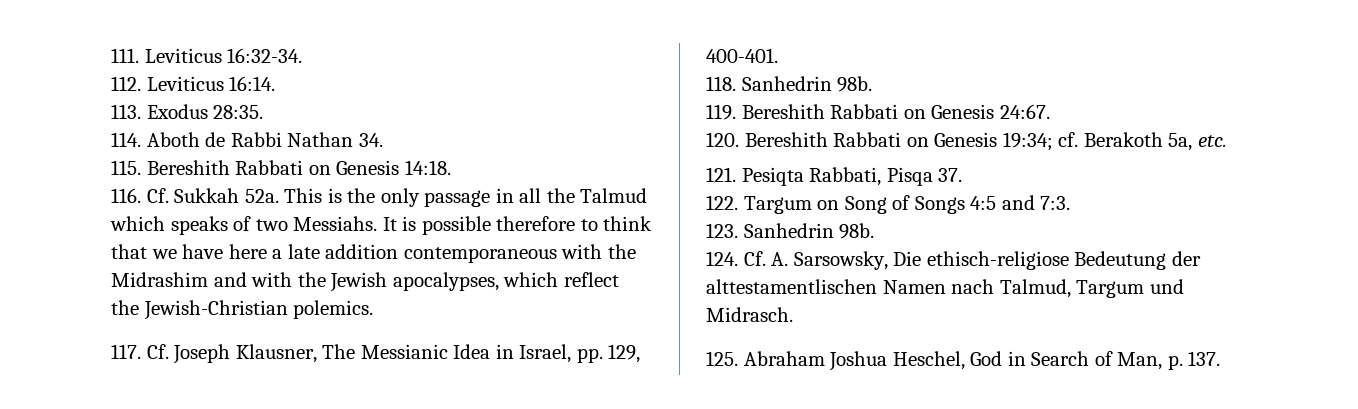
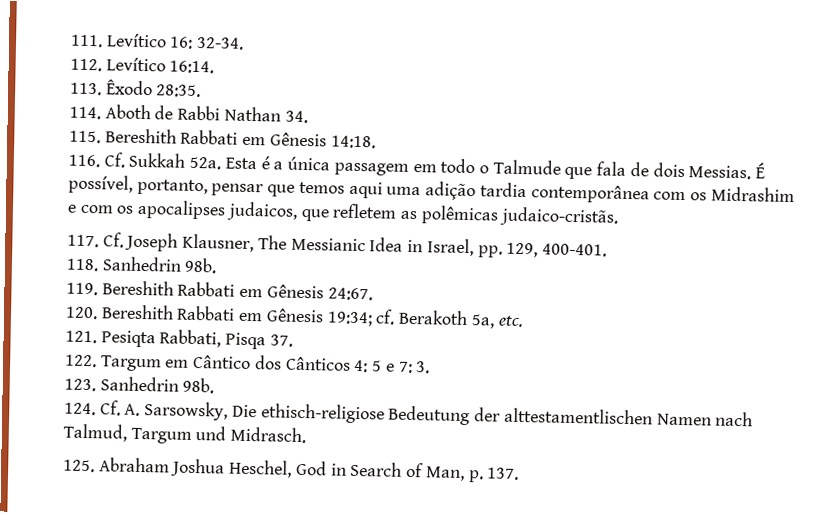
- 111. Leviticus 16:32-34.
+ 111. Levítico 16: 32-34.
- 112. Leviticus 16:14.
+ 112. Levítico 16:14.
- 113. Exodus 28:35.
+ 113. Êxodo 28:35.
- 115. Bereshith Rabbati on Genesis 14:18.
+ 115. Bereshith Rabbati em Gênesis 14:18.
- This is the only passage in all the Talmud which speaks of two Messiahs. It is possible therefore to think that we have here a late addition contemporaneous with the Midrashim and with the Jewish apocalypses, which reflect the Jewish-Christian polemics.
+ Esta é a única passagem em todo o Talmude que fala de dois Messias. É possível, portanto, pensar que temos aqui uma adição tardia contemporânea com os Midrashim e com os apocalipses judaicos, que refletem as polêmicas judaico-cristãs.
- 119. Bereshith Rabbati on Genesis 24:67.
+ 119. Bereshith Rabbati em Gênesis 24:67.
- 120. Bereshith Rabbati on Genesis 19:34; cf. Berakoth 5a, etc.
+ 120. Bereshith Rabbati em Gênesis 19:34; cf. Berakoth 5a, etc.
- 122. Targum on Song of Songs 4:5 and 7:3.
+ 122. Targum em Cântico dos Cânticos 4: 5 e 7: 3.

